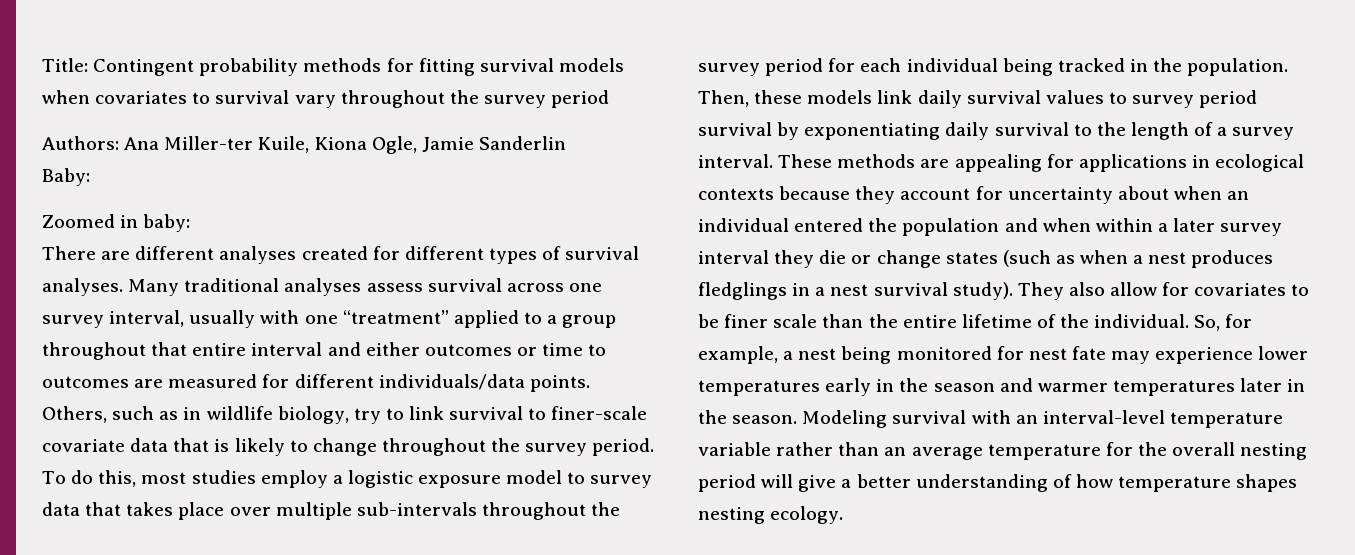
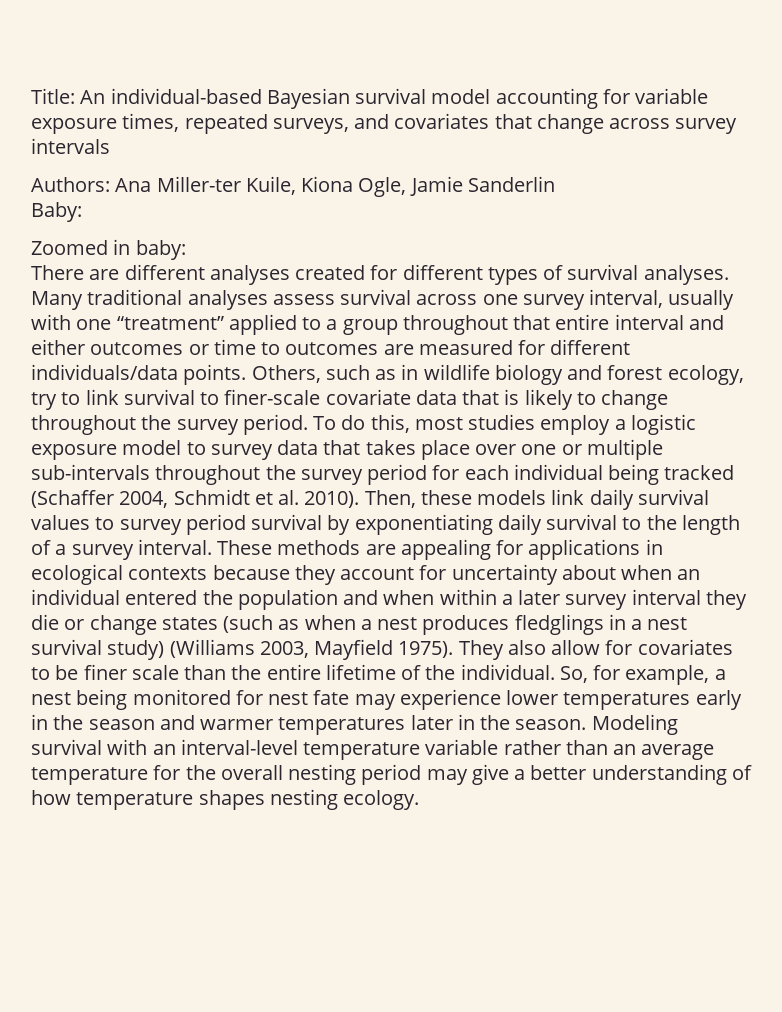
- Title: Contingent probability methods for fitting survival models when covariates to survival vary throughout the survey period
+ Title: An individual-based Bayesian survival model accounting for variable exposure times, repeated surveys, and covariates that change across survey intervals
- Others, such as in wildlife biology, try to link survival to finer-scale covariate data that is likely to change throughout the survey period.
+ Others, such as in wildlife biology and forest ecology, try to link survival to finer-scale covariate data that is likely to change throughout the survey period.
- To do this, most studies employ a logistic exposure model to survey data that takes place over multiple sub-intervals throughout the survey period for each individual being tracked in the population.
+ To do this, most studies employ a logistic exposure model to survey data that takes place over one or multiple sub-intervals throughout the survey period for each individual being tracked (Schaffer 2004, Schmidt et al. 2010).
- These methods are appealing for applications in ecological contexts because they account for uncertainty about when an individual entered the population and when within a later survey interval they die or change states (such as when a nest produces fledglings in a nest survival study).
+ These methods are appealing for applications in ecological contexts because they account for uncertainty about when an individual entered the population and when within a later survey interval they die or change states (such as when a nest produces fledglings in a nest survival study) (Williams 2003, Mayfield 1975).
- Modeling survival with an interval-level temperature variable rather than an average temperature for the overall nesting period will give a better understanding of how temperature shapes nesting ecology.
+ Modeling survival with an interval-level temperature variable rather than an average temperature for the overall nesting period may give a better understanding of how temperature shapes nesting ecology.

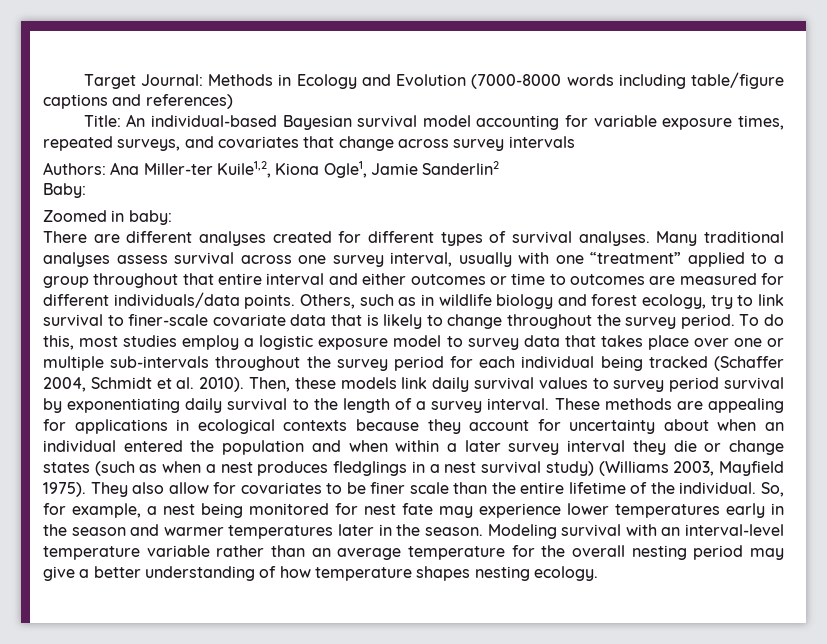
+ Target Journal: Methods in Ecology and Evolution (7000-8000 words including table/figure captions and references)
- Authors: Ana Miller-ter Kuile, Kiona Ogle, Jamie Sanderlin
+ Authors: Ana Miller-ter Kuile1,2, Kiona Ogle1, Jamie Sanderlin2

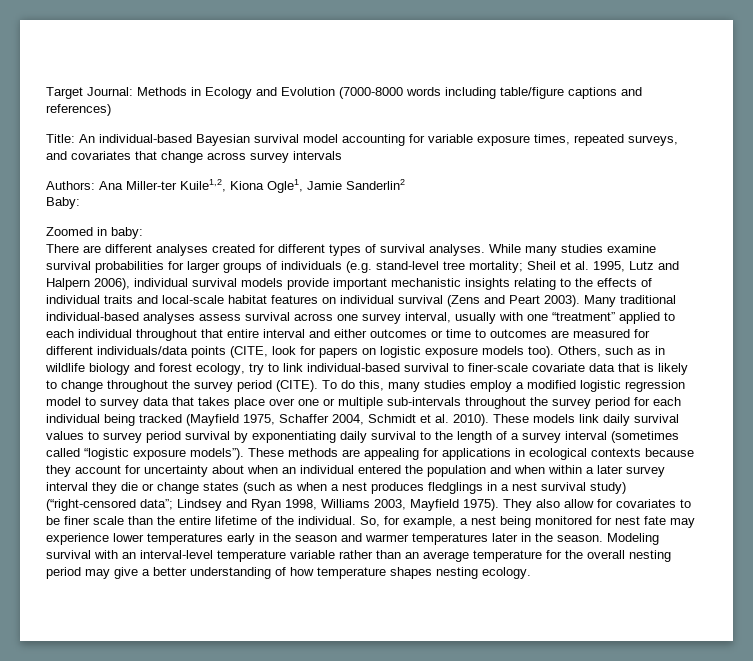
+ While many studies examine survival probabilities for larger groups of individuals (e.g. stand-level tree mortality; Sheil et al. 1995, Lutz and Halpern 2006), individual survival models provide important mechanistic insights relating to the effects of individual traits and local-scale habitat features on individual survival (Zens and Peart 2003).
- Many traditional analyses assess survival across one survey interval, usually with one “treatment” applied to a group throughout that entire interval and either outcomes or time to outcomes are measured for different individuals/data points.
+ Many traditional individual-based analyses assess survival across one survey interval, usually with one “treatment” applied to each individual throughout that entire interval and either outcomes or time to outcomes are measured for different individuals/data points (CITE, look for papers on logistic exposure models too).
- Others, such as in wildlife biology and forest ecology, try to link survival to finer-scale covariate data that is likely to change throughout the survey period.
+ Others, such as in wildlife biology and forest ecology, try to link individual-based survival to finer-scale covariate data that is likely to change throughout the survey period (CITE).
- To do this, most studies employ a logistic exposure model to survey data that takes place over one or multiple sub-intervals throughout the survey period for each individual being tracked (Schaffer 2004, Schmidt et al. 2010).
+ To do this, many studies employ a modified logistic regression model to survey data that takes place over one or multiple sub-intervals throughout the survey period for each individual being tracked (Mayfield 1975, Schaffer 2004, Schmidt et al. 2010).
- Then, these models link daily survival values to survey period survival by exponentiating daily survival to the length of a survey interval.
+ These models link daily survival values to survey period survival by exponentiating daily survival to the length of a survey interval (sometimes called “logistic exposure models”).
- These methods are appealing for applications in ecological contexts because they account for uncertainty about when an individual entered the population and when within a later survey interval they die or change states (such as when a nest produces fledglings in a nest survival study) (Williams 2003, Mayfield 1975).
+ These methods are appealing for applications in ecological contexts because they account for uncertainty about when an individual entered the population and when within a later survey interval they die or change states (such as when a nest produces fledglings in a nest survival study) (“right-censored data”; Lindsey and Ryan 1998, Williams 2003, Mayfield 1975).

